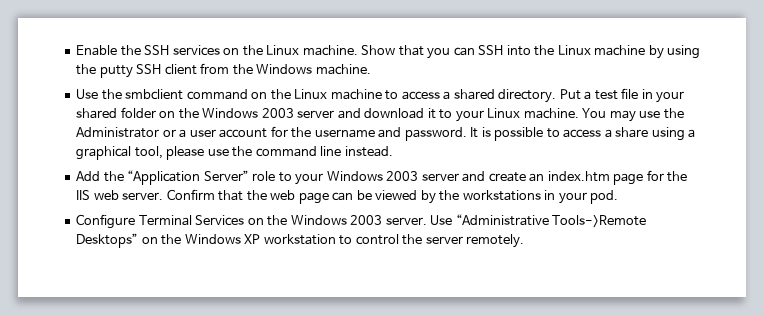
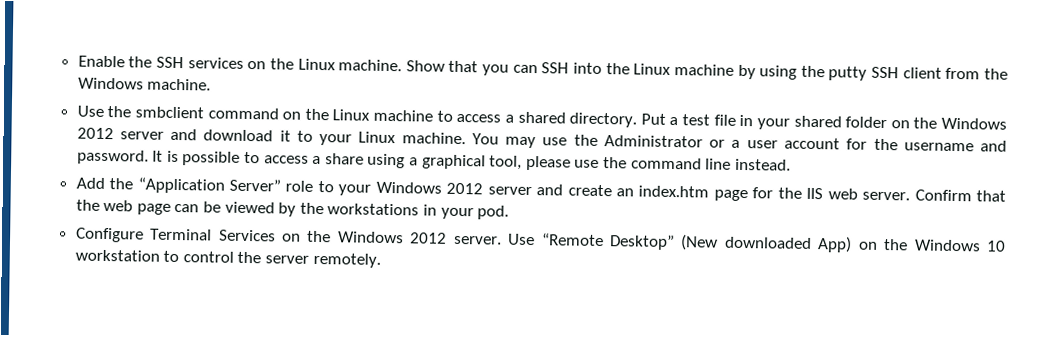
- Put a test file in your shared folder on the Windows 2003 server and download it to your Linux machine.
+ Put a test file in your shared folder on the Windows 2012 server and download it to your Linux machine.
- Add the “Application Server” role to your Windows 2003 server and create an index.htm page for the IIS web server.
+ Add the “Application Server” role to your Windows 2012 server and create an index.htm page for the IIS web server.
- Configure Terminal Services on the Windows 2003 server.
+ Configure Terminal Services on the Windows 2012 server.
- Use “Administrative Tools->Remote Desktops” on the Windows XP workstation to control the server remotely.
+ Use “Remote Desktop” (New downloaded App) on the Windows 10 workstation to control the server remotely.

